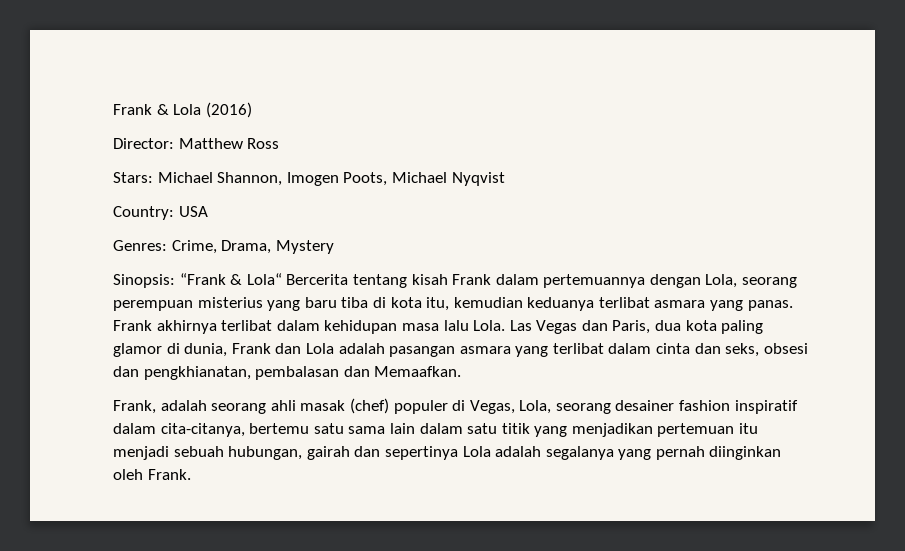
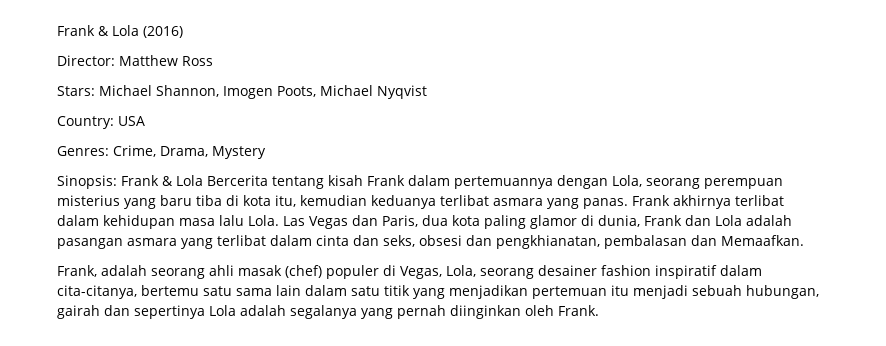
- Sinopsis: “Frank & Lola“ Bercerita tentang kisah Frank dalam pertemuannya dengan Lola, seorang perempuan misterius yang baru tiba di kota itu, kemudian keduanya terlibat asmara yang panas.
+ Sinopsis: Frank & Lola Bercerita tentang kisah Frank dalam pertemuannya dengan Lola, seorang perempuan misterius yang baru tiba di kota itu, kemudian keduanya terlibat asmara yang panas.

